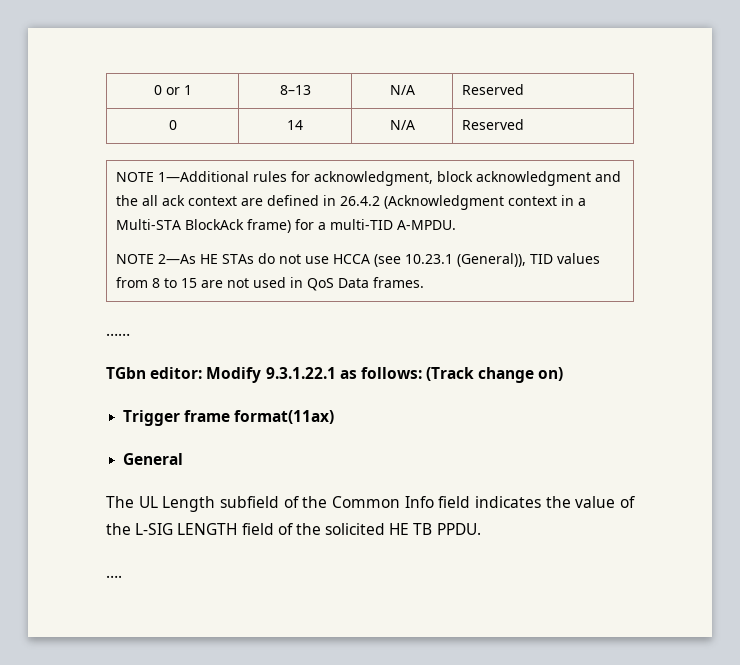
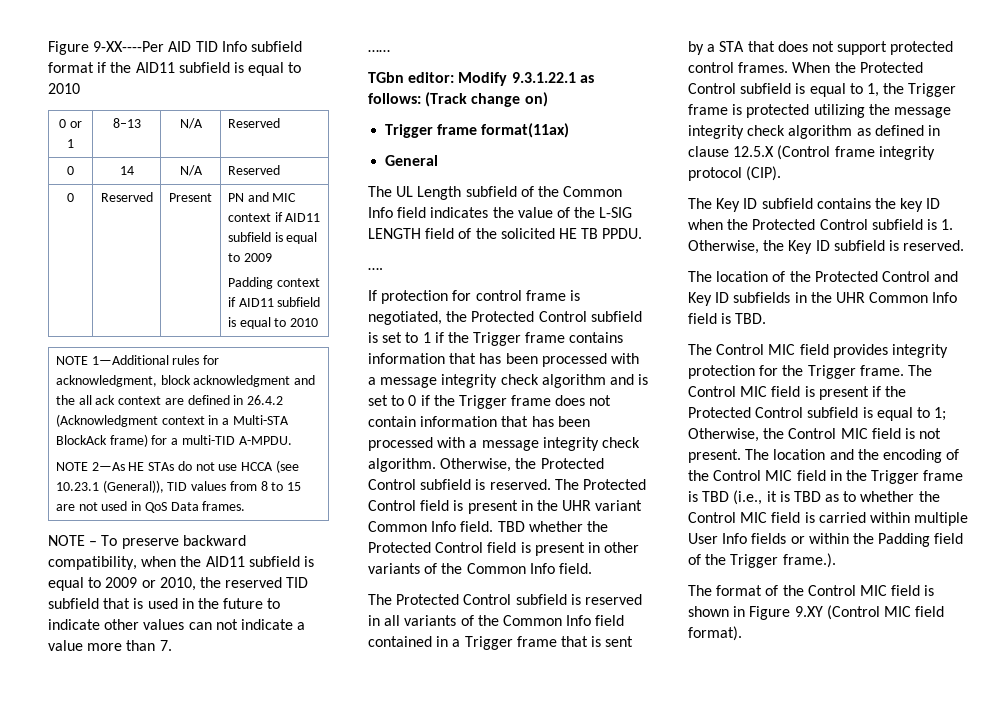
+ Figure 9-XX----Per AID TID Info subfield format if the AID11 subfield is equal to 2010
+ 0 | Reserved | Present | PN and MIC context if AID11 subfield is equal to 2009
+ Padding context if AID11 subfield is equal to 2010
+ NOTE – To preserve backward compatibility, when the AID11 subfield is equal to 2009 or 2010, the reserved TID subfield that is used in the future to indicate other values can not indicate a value more than 7.
+ If protection for control frame is negotiated, the Protected Control subfield is set to 1 if the Trigger frame contains information that has been processed with a message integrity check algorithm and is set to 0 if the Trigger frame does not contain information that has been processed with a message integrity check algorithm. Otherwise, the Protected Control subfield is reserved. The Protected Control field is present in the UHR variant Common Info field. TBD whether the Protected Control field is present in other variants of the Common Info field.
+ The Protected Control subfield is reserved in all variants of the Common Info field contained in a Trigger frame that is sent by a STA that does not support protected control frames. When the Protected Control subfield is equal to 1, the Trigger frame is protected utilizing the message integrity check algorithm as defined in clause 12.5.X (Control frame integrity protocol (CIP).
+ The Key ID subfield contains the key ID when the Protected Control subfield is 1. Otherwise, the Key ID subfield is reserved.
+ The location of the Protected Control and Key ID subfields in the UHR Common Info field is TBD.
+ The Control MIC field provides integrity protection for the Trigger frame. The Control MIC field is present if the Protected Control subfield is equal to 1; Otherwise, the Control MIC field is not present. The location and the encoding of the Control MIC field in the Trigger frame is TBD (i.e., it is TBD as to whether the Control MIC field is carried within multiple User Info fields or within the Padding field of the Trigger frame.).
+ The format of the Control MIC field is shown in Figure 9.XY (Control MIC field format).

